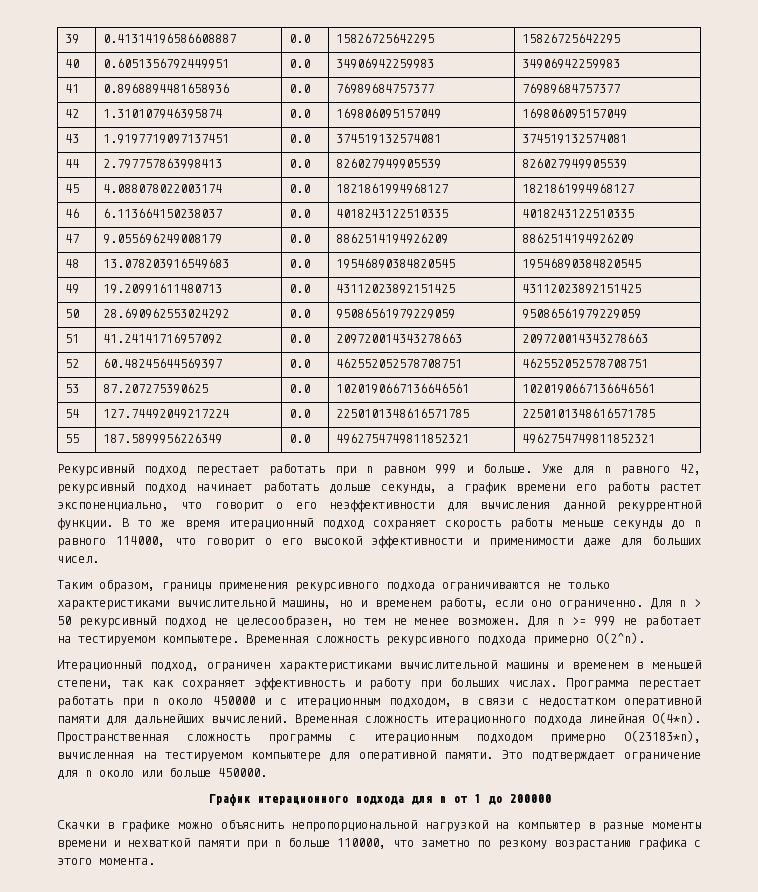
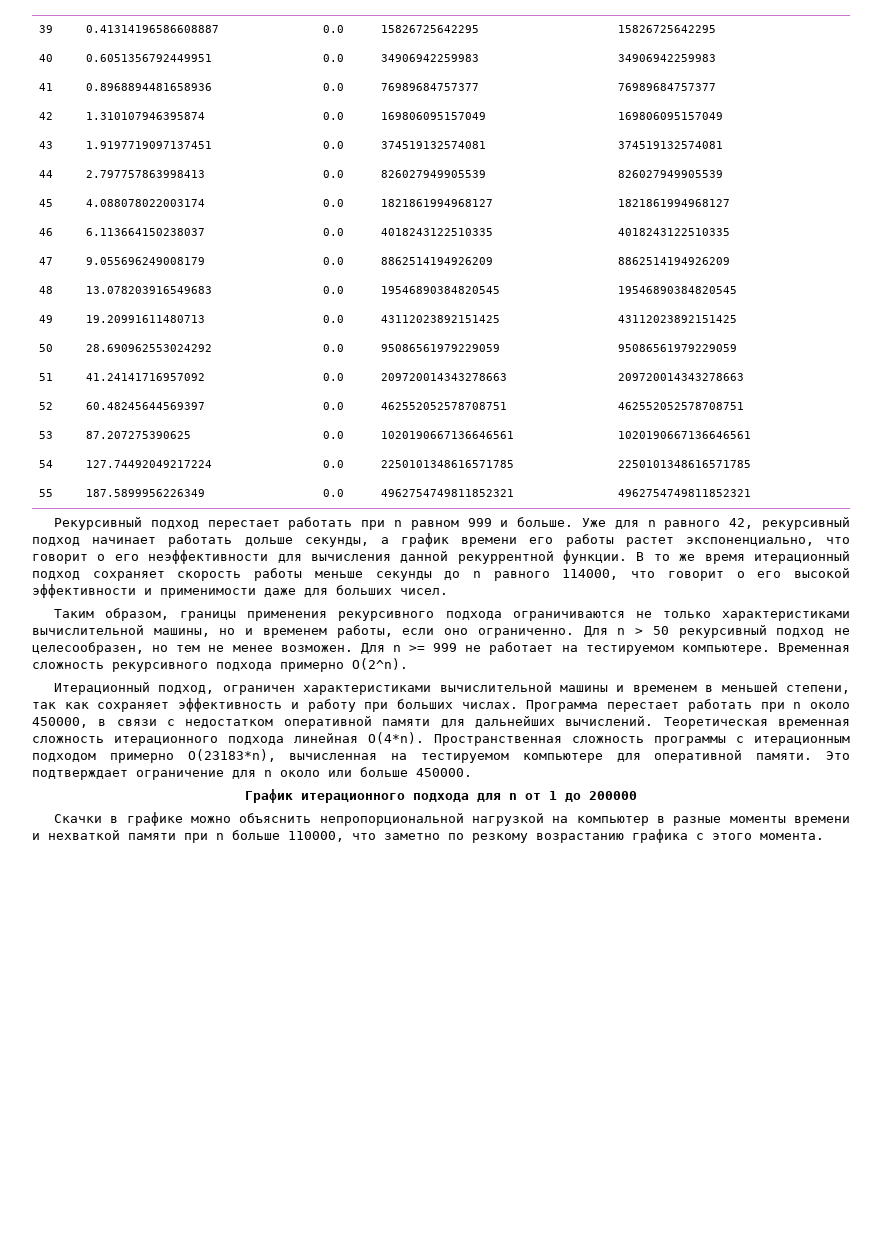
- Программа перестает работать при n около 450000 и с итерационным подходом, в связи с недостатком оперативной памяти для дальнейших вычислений.
+ Программа перестает работать при n около 450000, в связи с недостатком оперативной памяти для дальнейших вычислений.
- Временная сложность итерационного подхода линейная O(4*n).
+ Теоретическая временная сложность итерационного подхода линейная O(4*n).

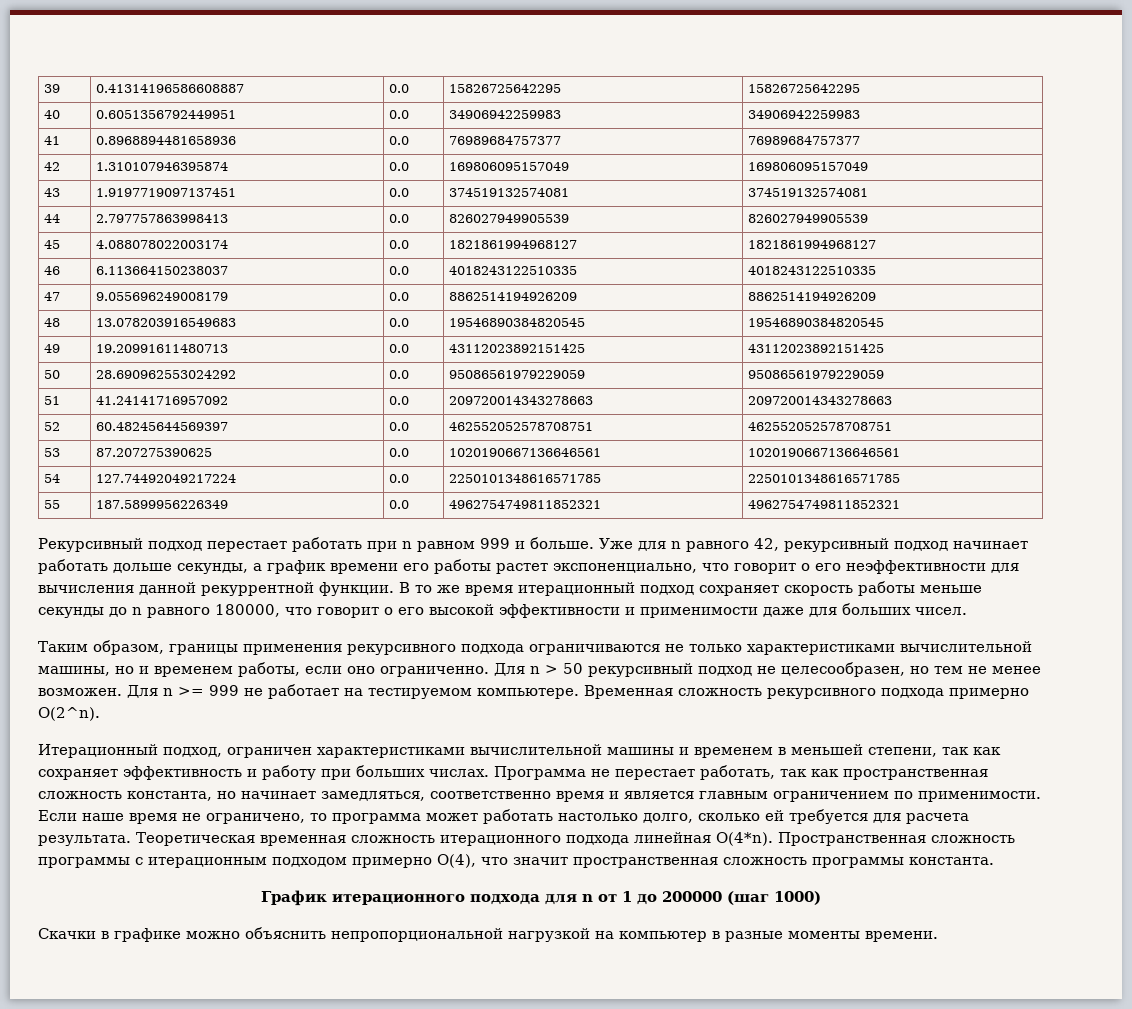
- В то же время итерационный подход сохраняет скорость работы меньше секунды до n равного 114000, что говорит о его высокой эффективности и применимости даже для больших чисел.
+ В то же время итерационный подход сохраняет скорость работы меньше секунды до n равного 180000, что говорит о его высокой эффективности и применимости даже для больших чисел.
- Программа перестает работать при n около 450000, в связи с недостатком оперативной памяти для дальнейших вычислений.
+ Программа не перестает работать, так как пространственная сложность константа, но начинает замедляться, соответственно время и является главным ограничением по применимости. Если наше время не ограничено, то программа может работать настолько долго, сколько ей требуется для расчета результата.
- Пространственная сложность программы с итерационным подходом примерно O(23183*n), вычисленная на тестируемом компьютере для оперативной памяти. Это подтверждает ограничение для n около или больше 450000.
+ Пространственная сложность программы с итерационным подходом примерно O(4), что значит пространственная сложность программы константа.
- График итерационного подхода для n от 1 до 200000
+ График итерационного подхода для n от 1 до 200000 (шаг 1000)
- Скачки в графике можно объяснить непропорциональной нагрузкой на компьютер в разные моменты времени и нехваткой памяти при n больше 110000, что заметно по резкому возрастанию графика с этого момента.
+ Скачки в графике можно объяснить непропорциональной нагрузкой на компьютер в разные моменты времени.

